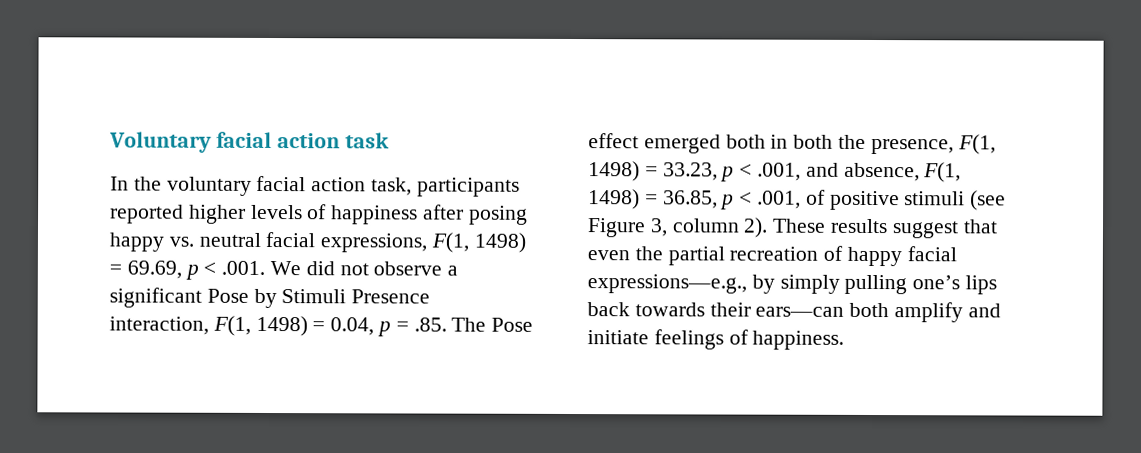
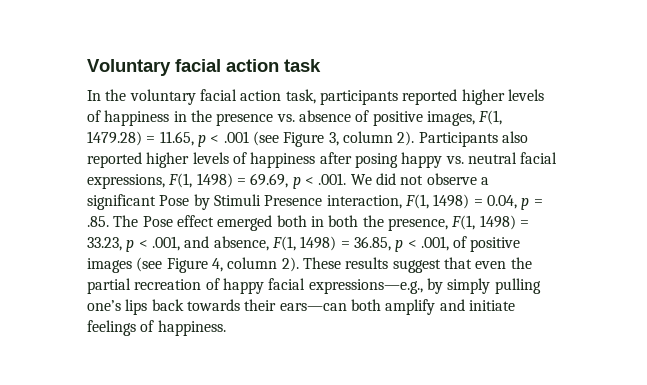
- In the voluntary facial action task, participants reported higher levels of happiness after posing happy vs. neutral facial expressions, F(1, 1498) = 69.69, p < .001. We did not observe a significant Pose by Stimuli Presence interaction, F(1, 1498) = 0.04, p = .85. The Pose effect emerged both in both the presence, F(1, 1498) = 33.23, p < .001, and absence, F(1, 1498) = 36.85, p < .001, of positive stimuli (see Figure 3, column 2).
+ In the voluntary facial action task, participants reported higher levels of happiness in the presence vs. absence of positive images, F(1, 1479.28) = 11.65, p < .001 (see Figure 3, column 2). Participants also reported higher levels of happiness after posing happy vs. neutral facial expressions, F(1, 1498) = 69.69, p < .001. We did not observe a significant Pose by Stimuli Presence interaction, F(1, 1498) = 0.04, p = .85. The Pose effect emerged both in both the presence, F(1, 1498) = 33.23, p < .001, and absence, F(1, 1498) = 36.85, p < .001, of positive images (see Figure 4, column 2).

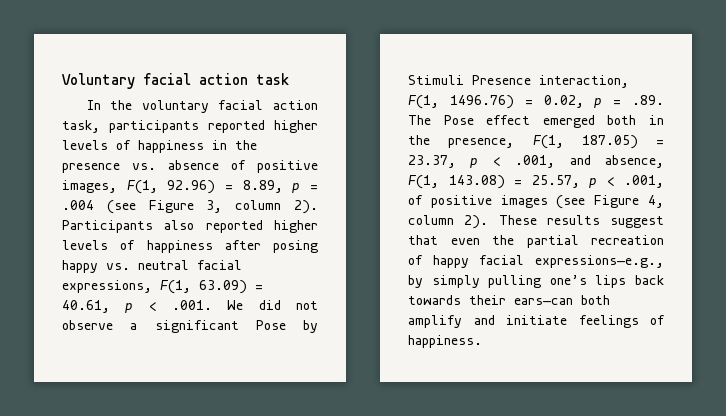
- In the voluntary facial action task, participants reported higher levels of happiness in the presence vs. absence of positive images, F(1, 1479.28) = 11.65, p < .001 (see Figure 3, column 2).
+ In the voluntary facial action task, participants reported higher levels of happiness in the presence vs. absence of positive images, F(1, 92.96) = 8.89, p = .004 (see Figure 3, column 2).
- Participants also reported higher levels of happiness after posing happy vs. neutral facial expressions, F(1, 1498) = 69.69, p < .001. We did not observe a significant Pose by Stimuli Presence interaction, F(1, 1498) = 0.04, p = .85. The Pose effect emerged both in both the presence, F(1, 1498) = 33.23, p < .001, and absence, F(1, 1498) = 36.85, p < .001, of positive images (see Figure 4, column 2).
+ Participants also reported higher levels of happiness after posing happy vs. neutral facial expressions, F(1, 63.09) = 40.61, p < .001. We did not observe a significant Pose by Stimuli Presence interaction, F(1, 1496.76) = 0.02, p = .89. The Pose effect emerged both in the presence, F(1, 187.05) = 23.37, p < .001, and absence, F(1, 143.08) = 25.57, p < .001, of positive images (see Figure 4, column 2).

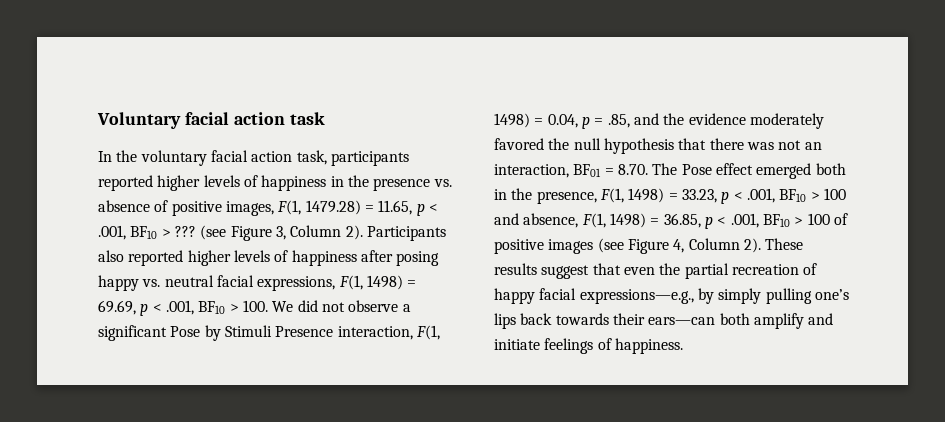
- In the voluntary facial action task, participants reported higher levels of happiness in the presence vs. absence of positive images, F(1, 92.96) = 8.89, p = .004 (see Figure 3, column 2).
+ In the voluntary facial action task, participants reported higher levels of happiness in the presence vs. absence of positive images, F(1, 1479.28) = 11.65, p < .001, BF10 > ??? (see Figure 3, Column 2).
- Participants also reported higher levels of happiness after posing happy vs. neutral facial expressions, F(1, 63.09) = 40.61, p < .001. We did not observe a significant Pose by Stimuli Presence interaction, F(1, 1496.76) = 0.02, p = .89. The Pose effect emerged both in the presence, F(1, 187.05) = 23.37, p < .001, and absence, F(1, 143.08) = 25.57, p < .001, of positive images (see Figure 4, column 2).
+ Participants also reported higher levels of happiness after posing happy vs. neutral facial expressions, F(1, 1498) = 69.69, p < .001, BF10 > 100. We did not observe a significant Pose by Stimuli Presence interaction, F(1, 1498) = 0.04, p = .85, and the evidence moderately favored the null hypothesis that there was not an interaction, BF01 = 8.70. The Pose effect emerged both in the presence, F(1, 1498) = 33.23, p < .001, BF10 > 100 and absence, F(1, 1498) = 36.85, p < .001, BF10 > 100 of positive images (see Figure 4, Column 2).

